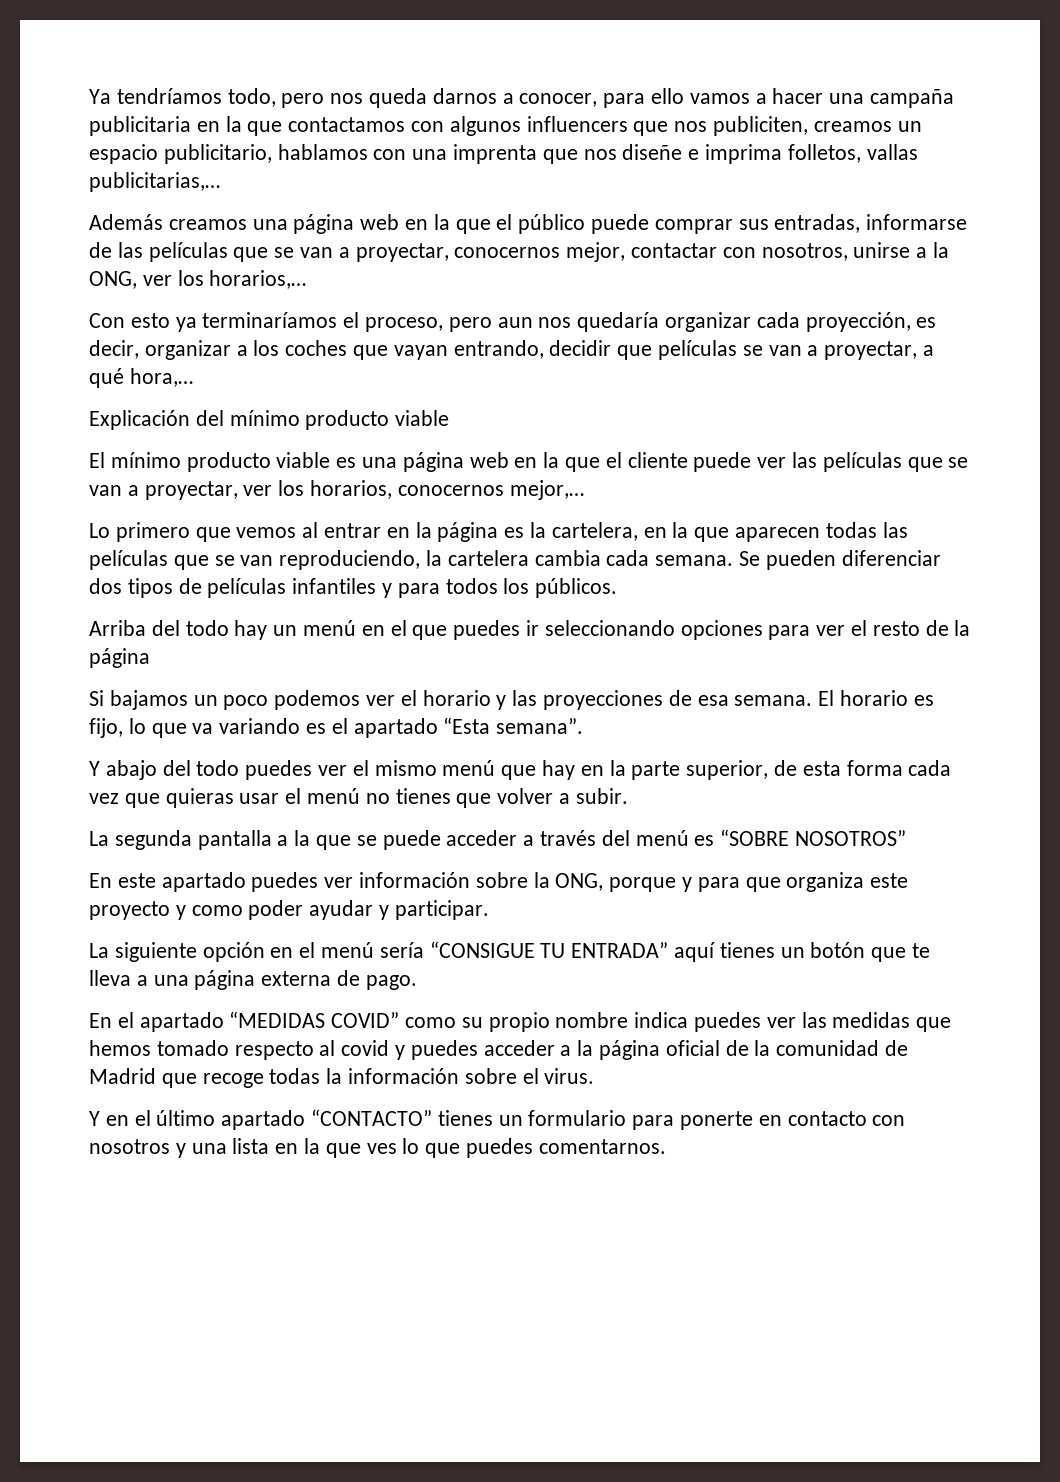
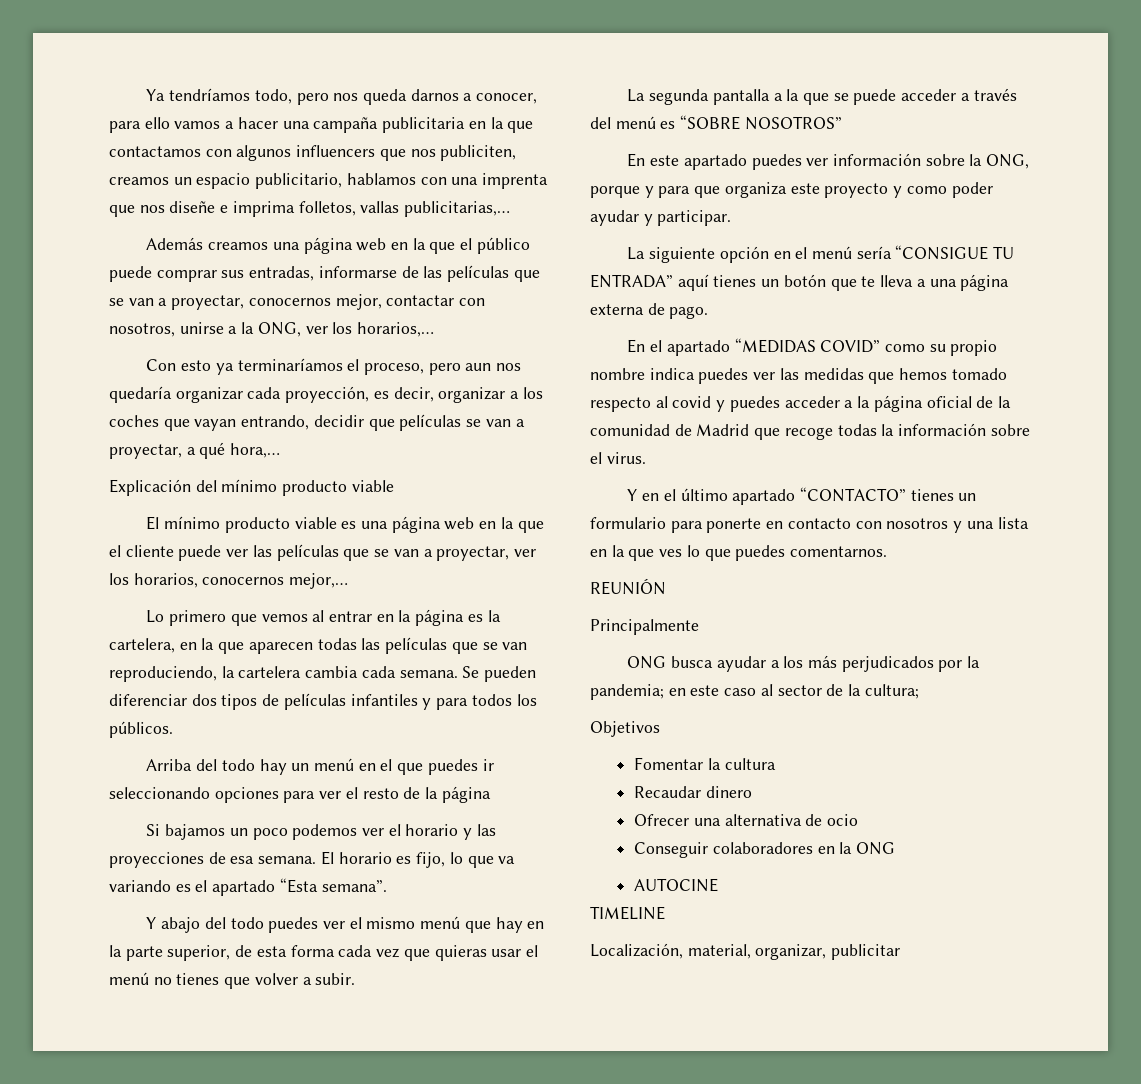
+ REUNIÓN
+ Principalmente
+ ONG busca ayudar a los más perjudicados por la pandemia; en este caso al sector de la cultura;
+ Objetivos
+ Fomentar la cultura
+ Recaudar dinero
+ Ofrecer una alternativa de ocio
+ Conseguir colaboradores en la ONG
+ AUTOCINE
+ TIMELINE
+ Localización, material, organizar, publicitar

